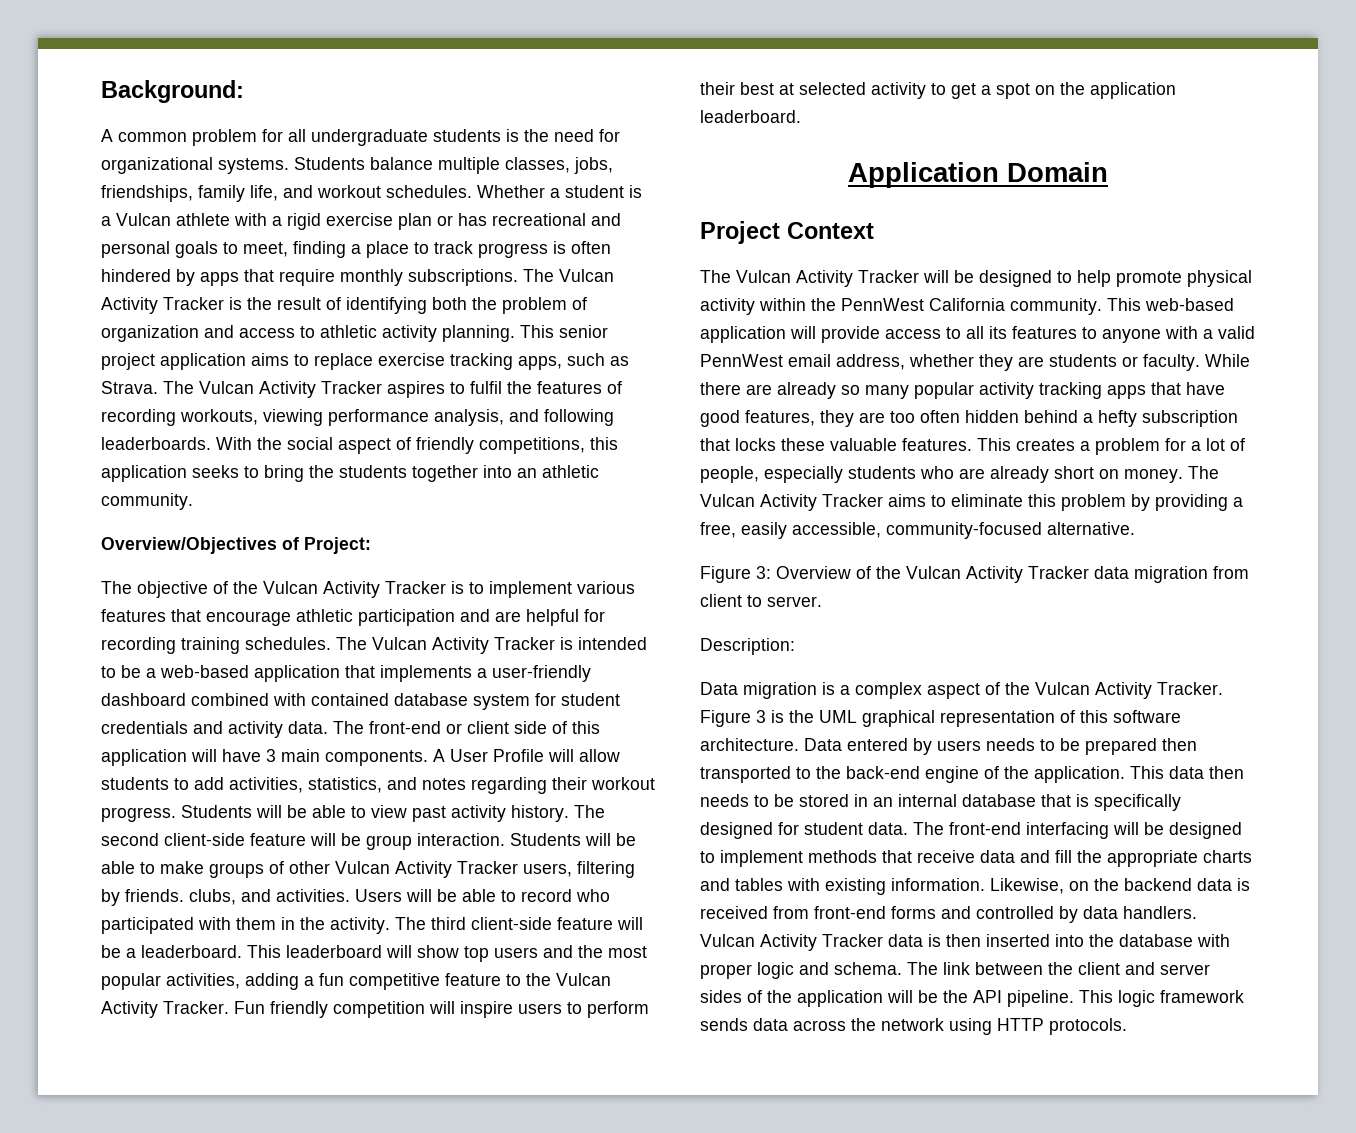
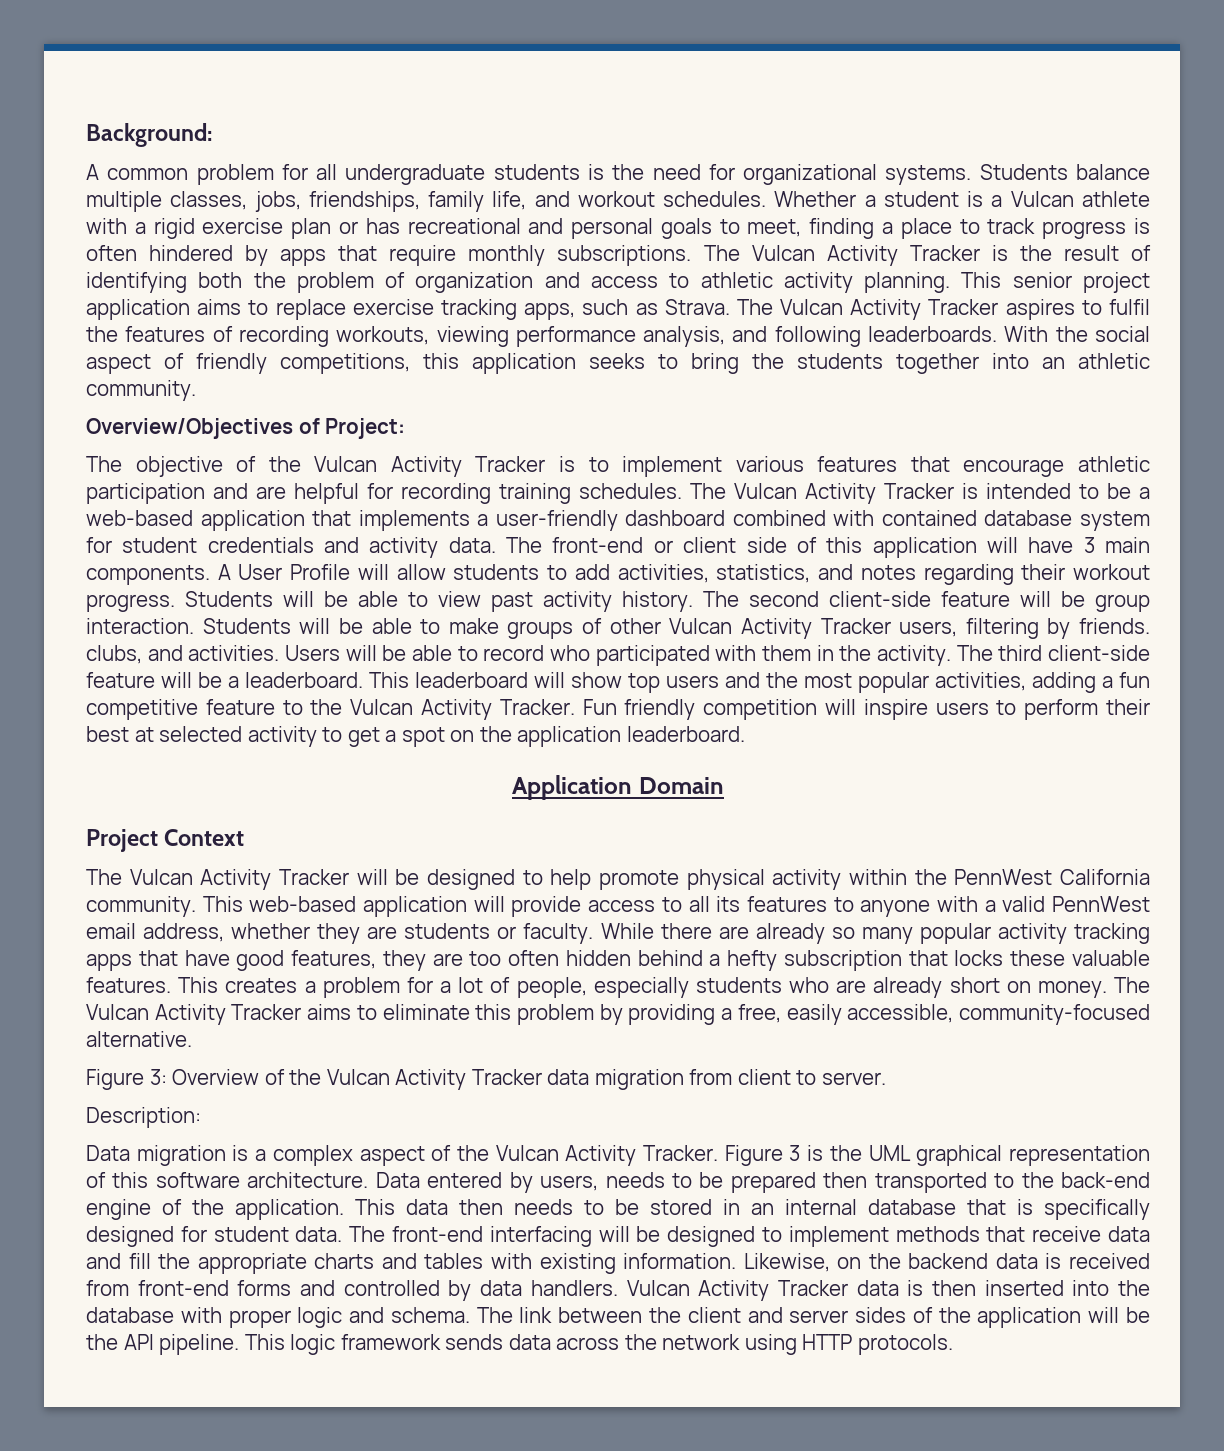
- Data entered by users needs to be prepared then transported to the back-end engine of the application.
+ Data entered by users, needs to be prepared then transported to the back-end engine of the application.

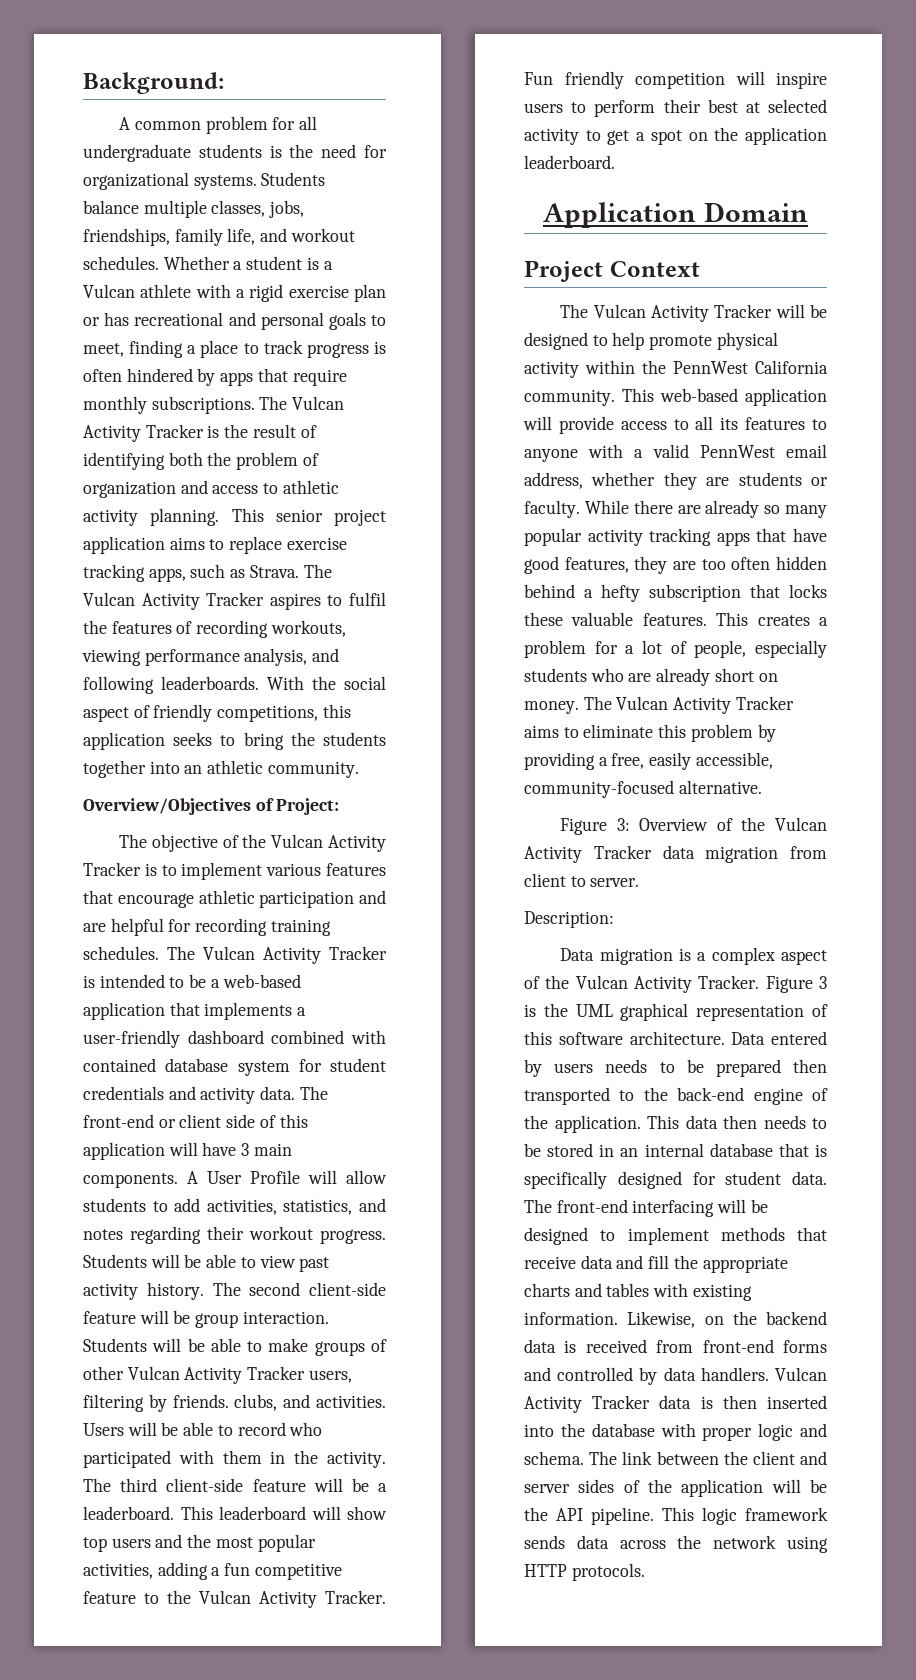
- Data entered by users, needs to be prepared then transported to the back-end engine of the application.
+ Data entered by users needs to be prepared then transported to the back-end engine of the application.

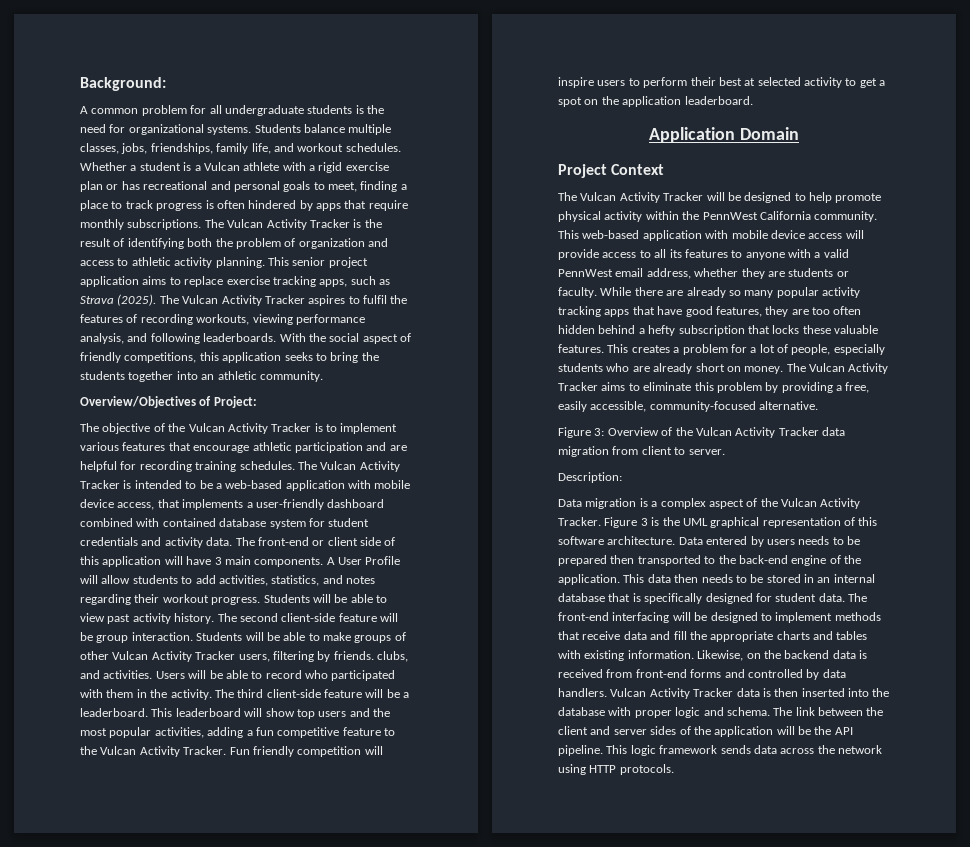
- This senior project application aims to replace exercise tracking apps, such as Strava.
+ This senior project application aims to replace exercise tracking apps, such as Strava (2025).
- The Vulcan Activity Tracker is intended to be a web-based application that implements a user-friendly dashboard combined with contained database system for student credentials and activity data.
+ The Vulcan Activity Tracker is intended to be a web-based application with mobile device access, that implements a user-friendly dashboard combined with contained database system for student credentials and activity data.
- This web-based application will provide access to all its features to anyone with a valid PennWest email address, whether they are students or faculty.
+ This web-based application with mobile device access will provide access to all its features to anyone with a valid PennWest email address, whether they are students or faculty.

